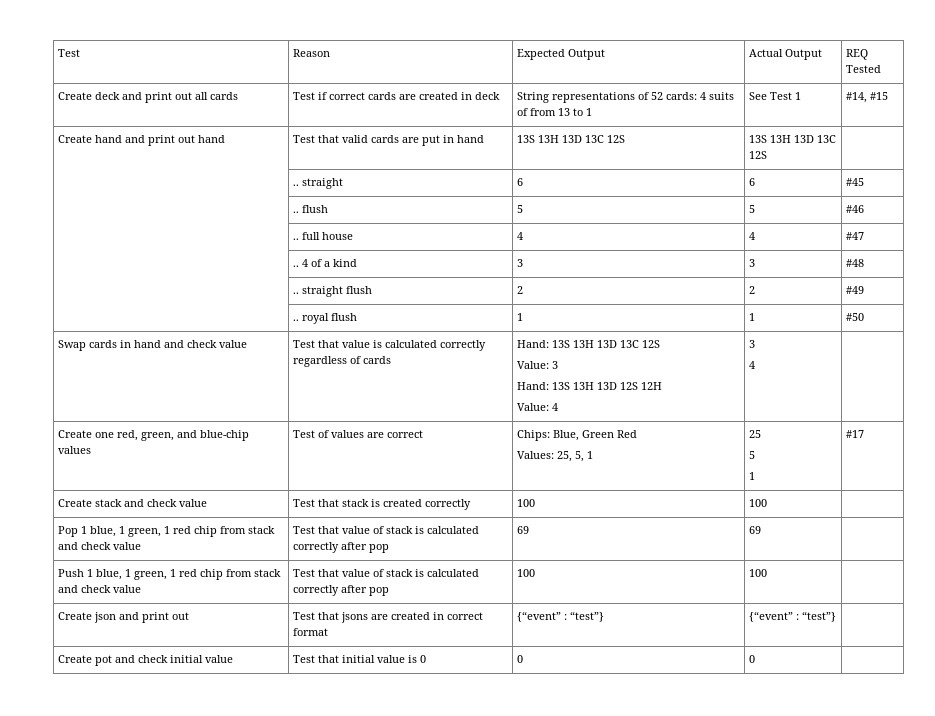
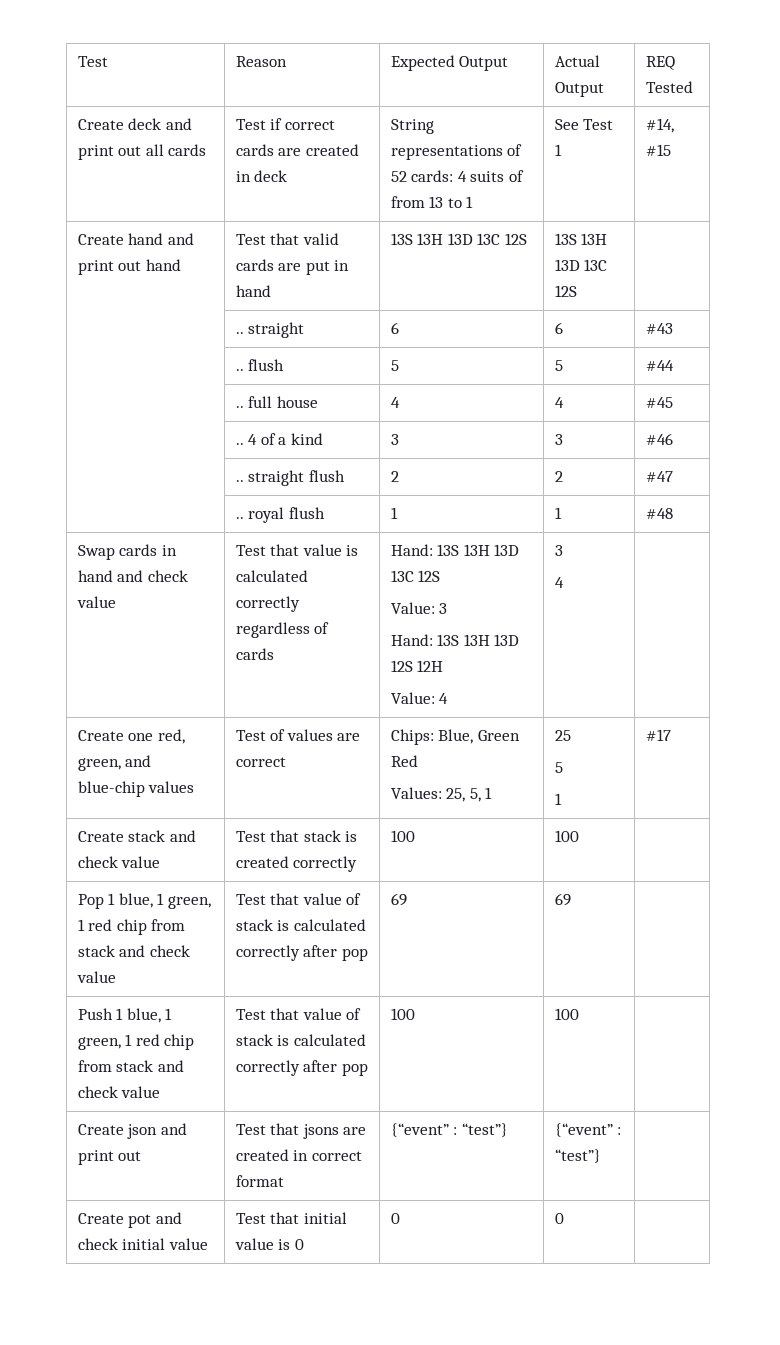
- | .. straight | 6 | 6 | #45
+ | .. straight | 6 | 6 | #43
- | .. flush | 5 | 5 | #46
+ | .. flush | 5 | 5 | #44
- | .. full house | 4 | 4 | #47
+ | .. full house | 4 | 4 | #45
- | .. 4 of a kind | 3 | 3 | #48
+ | .. 4 of a kind | 3 | 3 | #46
- | .. straight flush | 2 | 2 | #49
+ | .. straight flush | 2 | 2 | #47
- | .. royal flush | 1 | 1 | #50
+ | .. royal flush | 1 | 1 | #48

